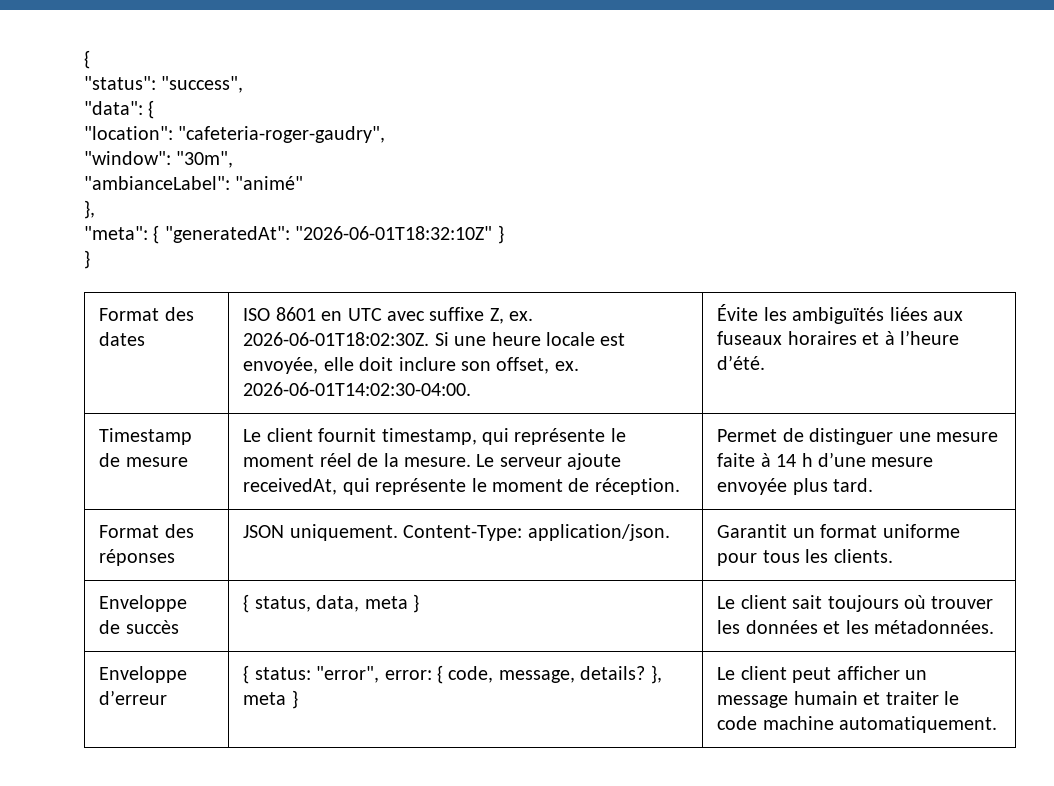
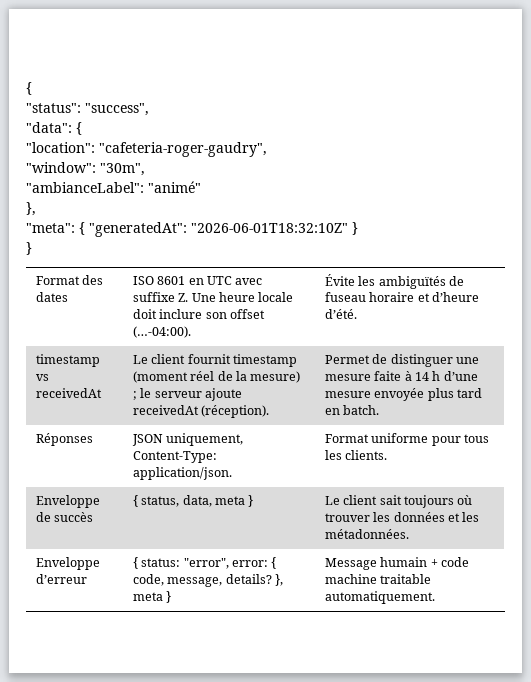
- Format des dates | ISO 8601 en UTC avec suffixe Z, ex. 2026-06-01T18:02:30Z. Si une heure locale est envoyée, elle doit inclure son offset, ex. 2026-06-01T14:02:30-04:00. | Évite les ambiguïtés liées aux fuseaux horaires et à l’heure d’été.
- Timestamp de mesure | Le client fournit timestamp, qui représente le moment réel de la mesure. Le serveur ajoute receivedAt, qui représente le moment de réception. | Permet de distinguer une mesure faite à 14 h d’une mesure envoyée plus tard.
- Format des réponses | JSON uniquement. Content-Type: application/json. | Garantit un format uniforme pour tous les clients.
+ Format des dates | ISO 8601 en UTC avec suffixe Z. Une heure locale doit inclure son offset (…-04:00). | Évite les ambiguïtés de fuseau horaire et d’heure d’été.
+ timestamp vs receivedAt | Le client fournit timestamp (moment réel de la mesure) ; le serveur ajoute receivedAt (réception). | Permet de distinguer une mesure faite à 14 h d’une mesure envoyée plus tard en batch.
+ Réponses | JSON uniquement, Content-Type: application/json. | Format uniforme pour tous les clients.
- Enveloppe d’erreur | { status: "error", error: { code, message, details? }, meta } | Le client peut afficher un message humain et traiter le code machine automatiquement.
+ Enveloppe d’erreur | { status: "error", error: { code, message, details? }, meta } | Message humain + code machine traitable automatiquement.

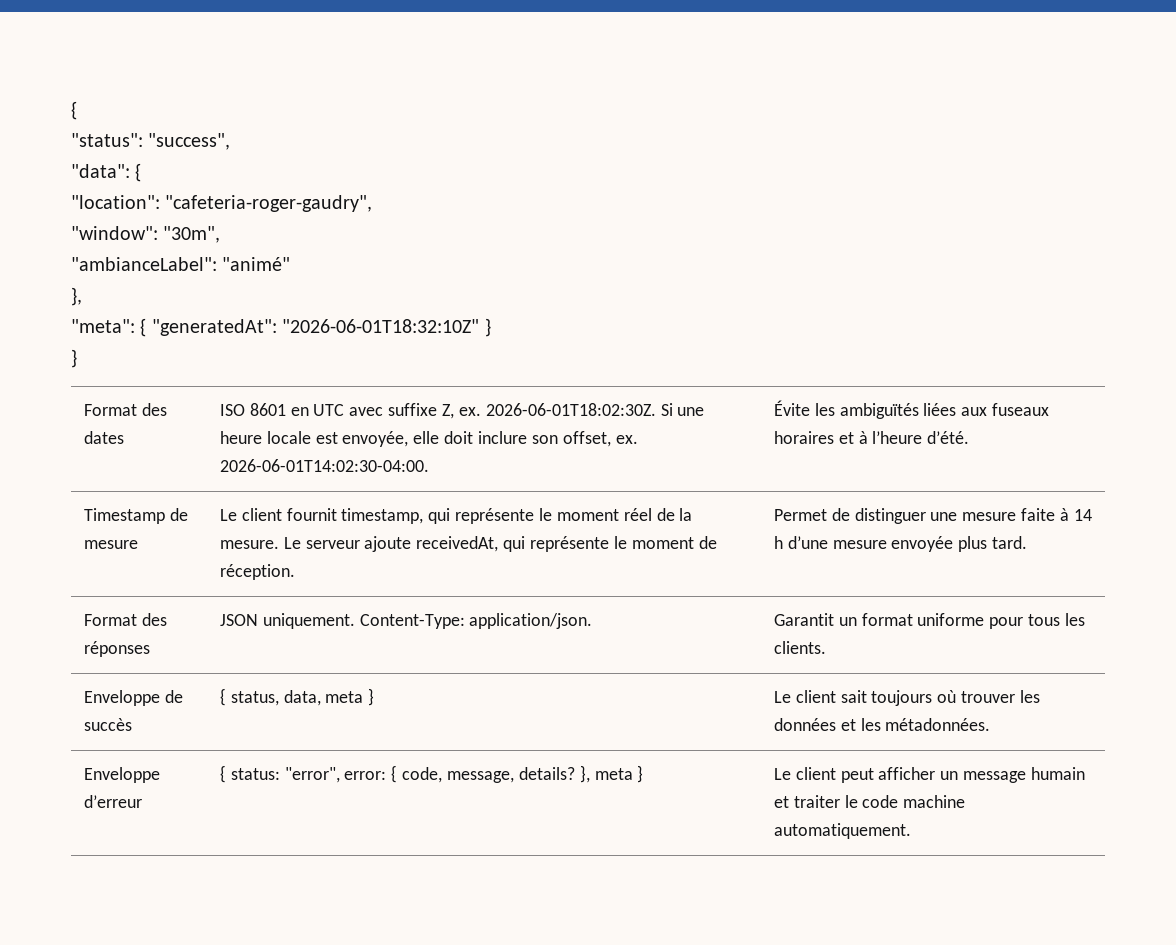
- Format des dates | ISO 8601 en UTC avec suffixe Z. Une heure locale doit inclure son offset (…-04:00). | Évite les ambiguïtés de fuseau horaire et d’heure d’été.
- timestamp vs receivedAt | Le client fournit timestamp (moment réel de la mesure) ; le serveur ajoute receivedAt (réception). | Permet de distinguer une mesure faite à 14 h d’une mesure envoyée plus tard en batch.
- Réponses | JSON uniquement, Content-Type: application/json. | Format uniforme pour tous les clients.
+ Format des dates | ISO 8601 en UTC avec suffixe Z, ex. 2026-06-01T18:02:30Z. Si une heure locale est envoyée, elle doit inclure son offset, ex. 2026-06-01T14:02:30-04:00. | Évite les ambiguïtés liées aux fuseaux horaires et à l’heure d’été.
+ Timestamp de mesure | Le client fournit timestamp, qui représente le moment réel de la mesure. Le serveur ajoute receivedAt, qui représente le moment de réception. | Permet de distinguer une mesure faite à 14 h d’une mesure envoyée plus tard.
+ Format des réponses | JSON uniquement. Content-Type: application/json. | Garantit un format uniforme pour tous les clients.
- Enveloppe d’erreur | { status: "error", error: { code, message, details? }, meta } | Message humain + code machine traitable automatiquement.
+ Enveloppe d’erreur | { status: "error", error: { code, message, details? }, meta } | Le client peut afficher un message humain et traiter le code machine automatiquement.

